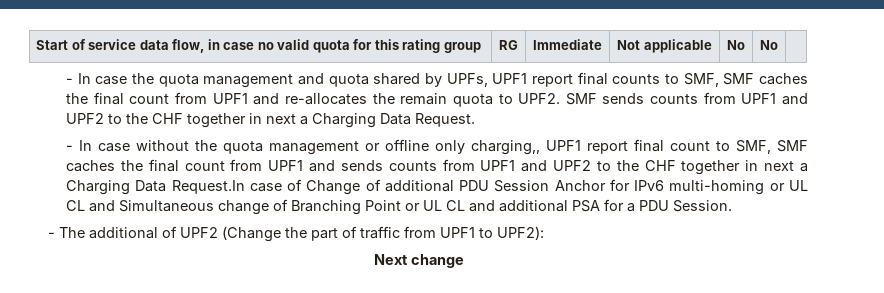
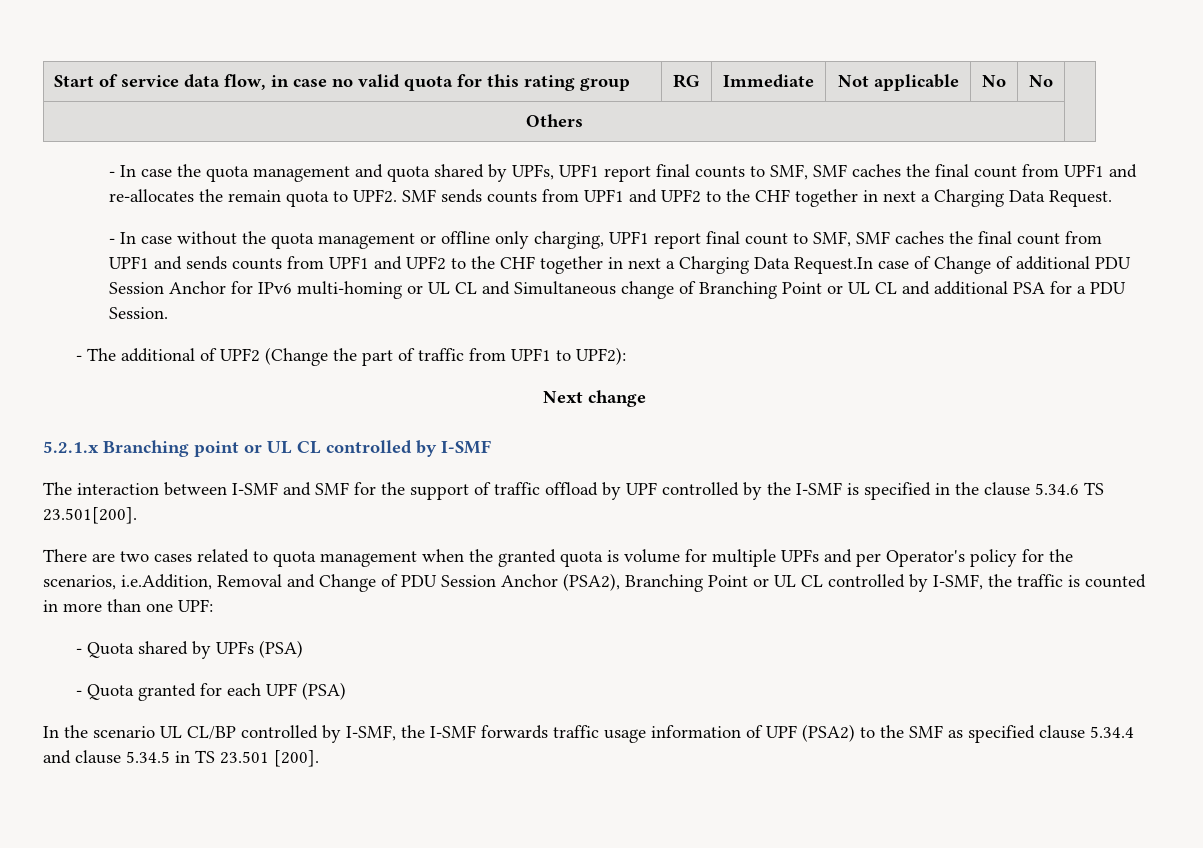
+ Others |
- - In case without the quota management or offline only charging,, UPF1 report final count to SMF, SMF caches the final count from UPF1 and sends counts from UPF1 and UPF2 to the CHF together in next a Charging Data Request.In case of Change of additional PDU Session Anchor for IPv6 multi-homing or UL CL and Simultaneous change of Branching Point or UL CL and additional PSA for a PDU Session.
+ - In case without the quota management or offline only charging, UPF1 report final count to SMF, SMF caches the final count from UPF1 and sends counts from UPF1 and UPF2 to the CHF together in next a Charging Data Request.In case of Change of additional PDU Session Anchor for IPv6 multi-homing or UL CL and Simultaneous change of Branching Point or UL CL and additional PSA for a PDU Session.
+ 5.2.1.x Branching point or UL CL controlled by I-SMF
+ The interaction between I-SMF and SMF for the support of traffic offload by UPF controlled by the I-SMF is specified in the clause 5.34.6 TS 23.501[200].
+ There are two cases related to quota management when the granted quota is volume for multiple UPFs and per Operator's policy for the scenarios, i.e.Addition, Removal and Change of PDU Session Anchor (PSA2), Branching Point or UL CL controlled by I-SMF, the traffic is counted in more than one UPF:
+ - Quota shared by UPFs (PSA)
+ - Quota granted for each UPF (PSA)
+ In the scenario UL CL/BP controlled by I-SMF, the I-SMF forwards traffic usage information of UPF (PSA2) to the SMF as specified clause 5.34.4 and clause 5.34.5 in TS 23.501 [200].

